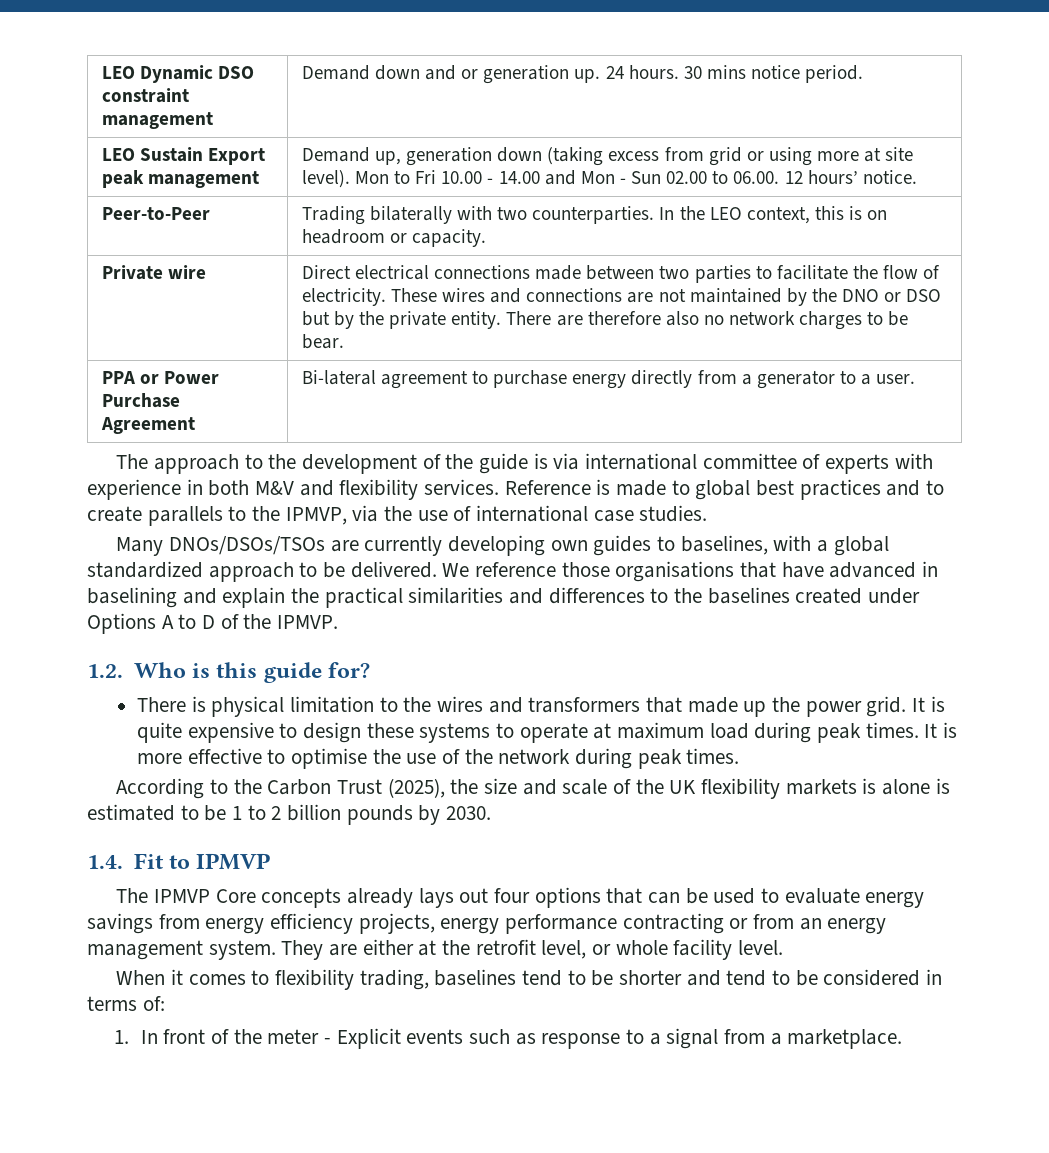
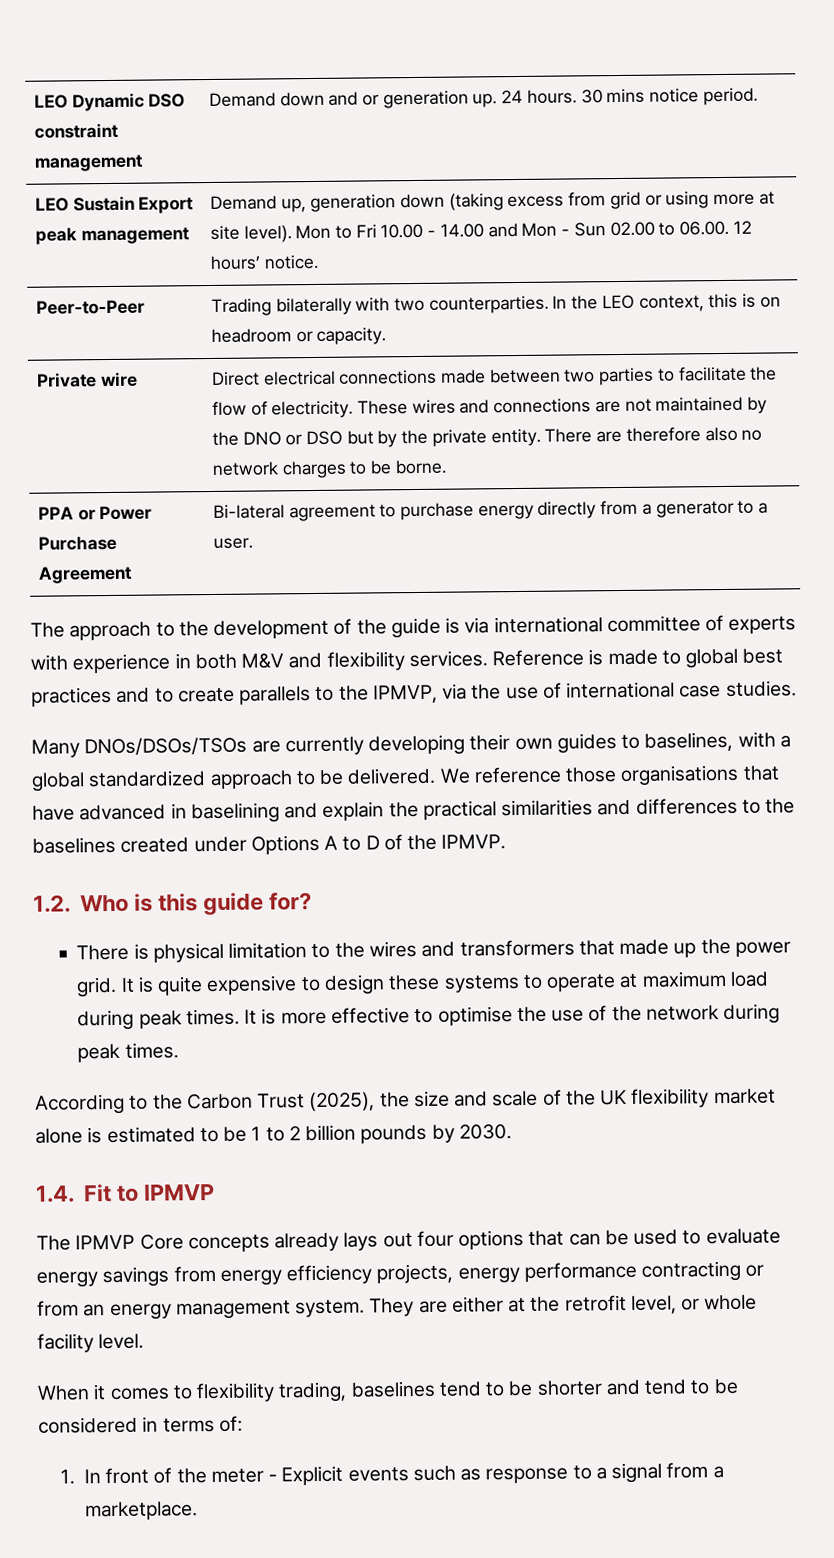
- There are therefore also no network charges to be bear.
+ There are therefore also no network charges to be borne.
- Many DNOs/DSOs/TSOs are currently developing own guides to baselines, with a global standardized approach to be delivered.
+ Many DNOs/DSOs/TSOs are currently developing their own guides to baselines, with a global standardized approach to be delivered.
- According to the Carbon Trust (2025), the size and scale of the UK flexibility markets is alone is estimated to be 1 to 2 billion pounds by 2030.
+ According to the Carbon Trust (2025), the size and scale of the UK flexibility market alone is estimated to be 1 to 2 billion pounds by 2030.

